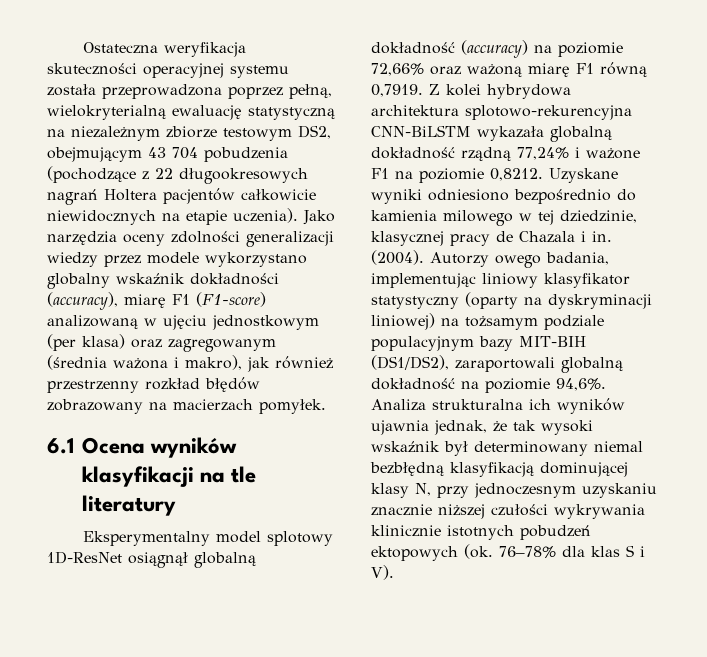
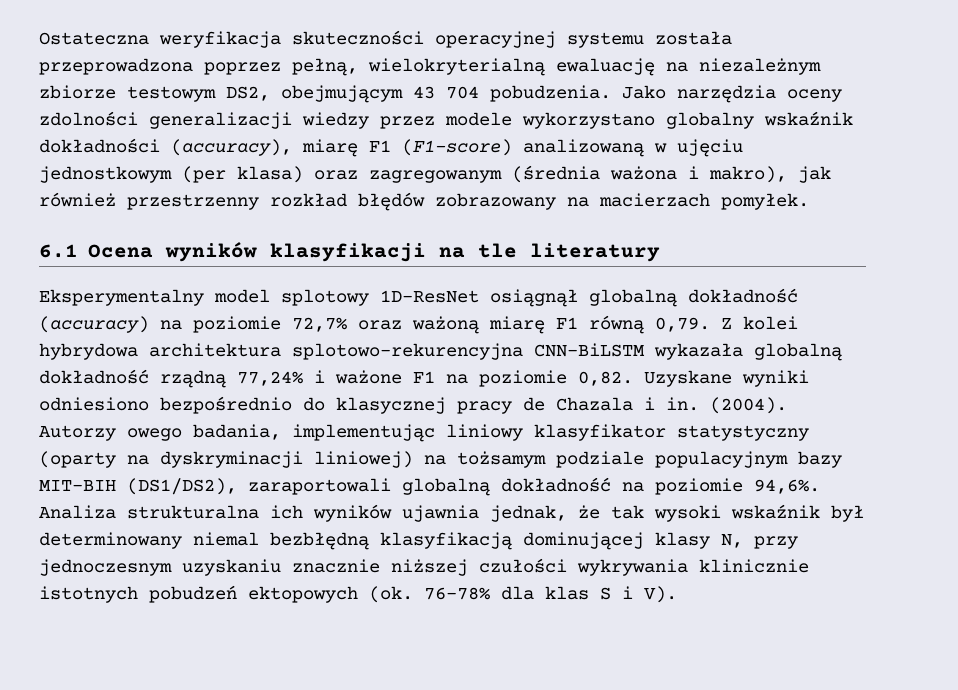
- Ostateczna weryfikacja skuteczności operacyjnej systemu została przeprowadzona poprzez pełną, wielokryterialną ewaluację statystyczną na niezależnym zbiorze testowym DS2, obejmującym 43 704 pobudzenia (pochodzące z 22 długookresowych nagrań Holtera pacjentów całkowicie niewidocznych na etapie uczenia).
+ Ostateczna weryfikacja skuteczności operacyjnej systemu została przeprowadzona poprzez pełną, wielokryterialną ewaluację na niezależnym zbiorze testowym DS2, obejmującym 43 704 pobudzenia.
- Eksperymentalny model splotowy 1D-ResNet osiągnął globalną dokładność (accuracy) na poziomie 72,66% oraz ważoną miarę F1 równą 0,7919.
+ Eksperymentalny model splotowy 1D-ResNet osiągnął globalną dokładność (accuracy) na poziomie 72,7% oraz ważoną miarę F1 równą 0,79.
- Z kolei hybrydowa architektura splotowo-rekurencyjna CNN-BiLSTM wykazała globalną dokładność rządną 77,24% i ważone F1 na poziomie 0,8212.
+ Z kolei hybrydowa architektura splotowo-rekurencyjna CNN-BiLSTM wykazała globalną dokładność rządną 77,24% i ważone F1 na poziomie 0,82.
- Uzyskane wyniki odniesiono bezpośrednio do kamienia milowego w tej dziedzinie, klasycznej pracy de Chazala i in.
+ Uzyskane wyniki odniesiono bezpośrednio do klasycznej pracy de Chazala i in.

